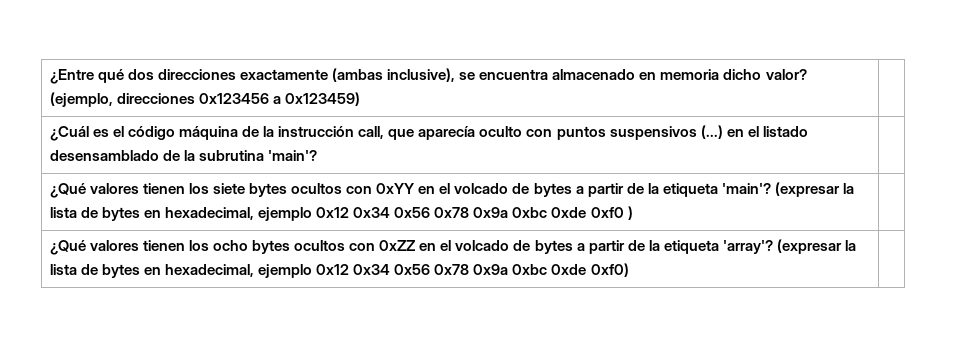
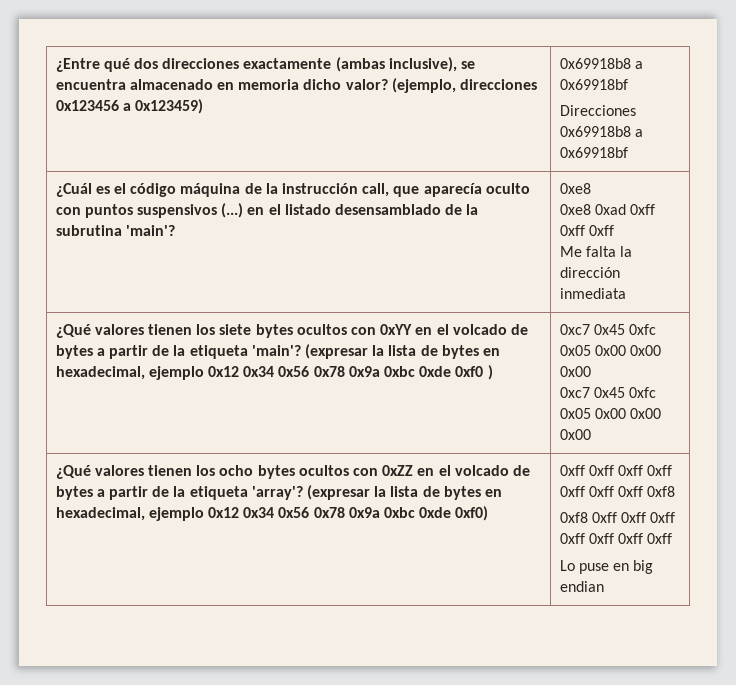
- ¿Entre qué dos direcciones exactamente (ambas inclusive), se encuentra almacenado en memoria dicho valor? (ejemplo, direcciones 0x123456 a 0x123459) |
+ ¿Entre qué dos direcciones exactamente (ambas inclusive), se encuentra almacenado en memoria dicho valor? (ejemplo, direcciones 0x123456 a 0x123459) | 0x69918b8 a 0x69918bf
+ Direcciones 0x69918b8 a 0x69918bf
- ¿Cuál es el código máquina de la instrucción call, que aparecía oculto con puntos suspensivos (...) en el listado desensamblado de la subrutina 'main'? |
+ ¿Cuál es el código máquina de la instrucción call, que aparecía oculto con puntos suspensivos (...) en el listado desensamblado de la subrutina 'main'? | 0xe8
+ 0xe8 0xad 0xff 0xff 0xff
+ Me falta la dirección inmediata
- (expresar la lista de bytes en hexadecimal, ejemplo 0x12 0x34 0x56 0x78 0x9a 0xbc 0xde 0xf0 )
+ (expresar la lista de bytes en hexadecimal, ejemplo 0x12 0x34 0x56 0x78 0x9a 0xbc 0xde 0xf0 ) | 0xc7 0x45 0xfc 0x05 0x00 0x00 0x00
+ 0xc7 0x45 0xfc 0x05 0x00 0x00 0x00
+ 0xff 0xff 0xff 0xff 0xff 0xff 0xff 0xf8
+ 0xf8 0xff 0xff 0xff 0xff 0xff 0xff 0xff
+ Lo puse en big endian

